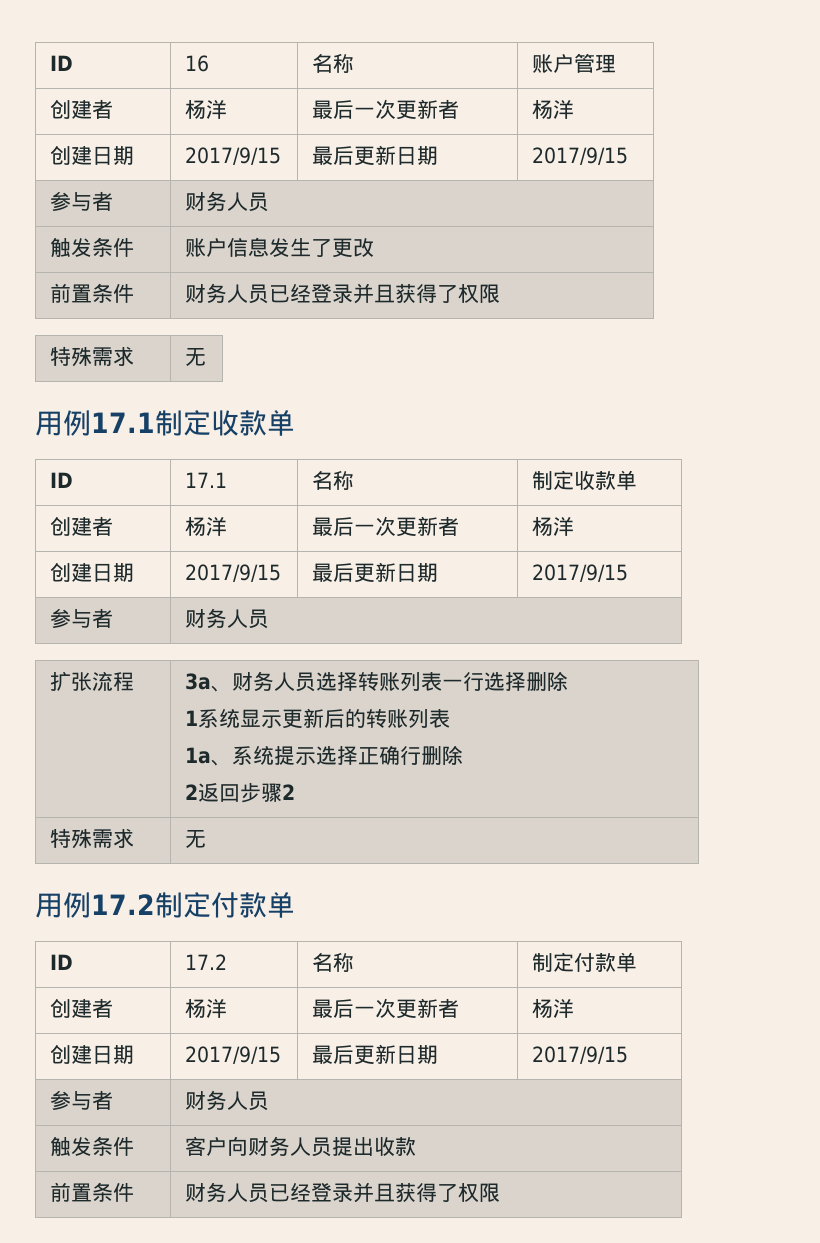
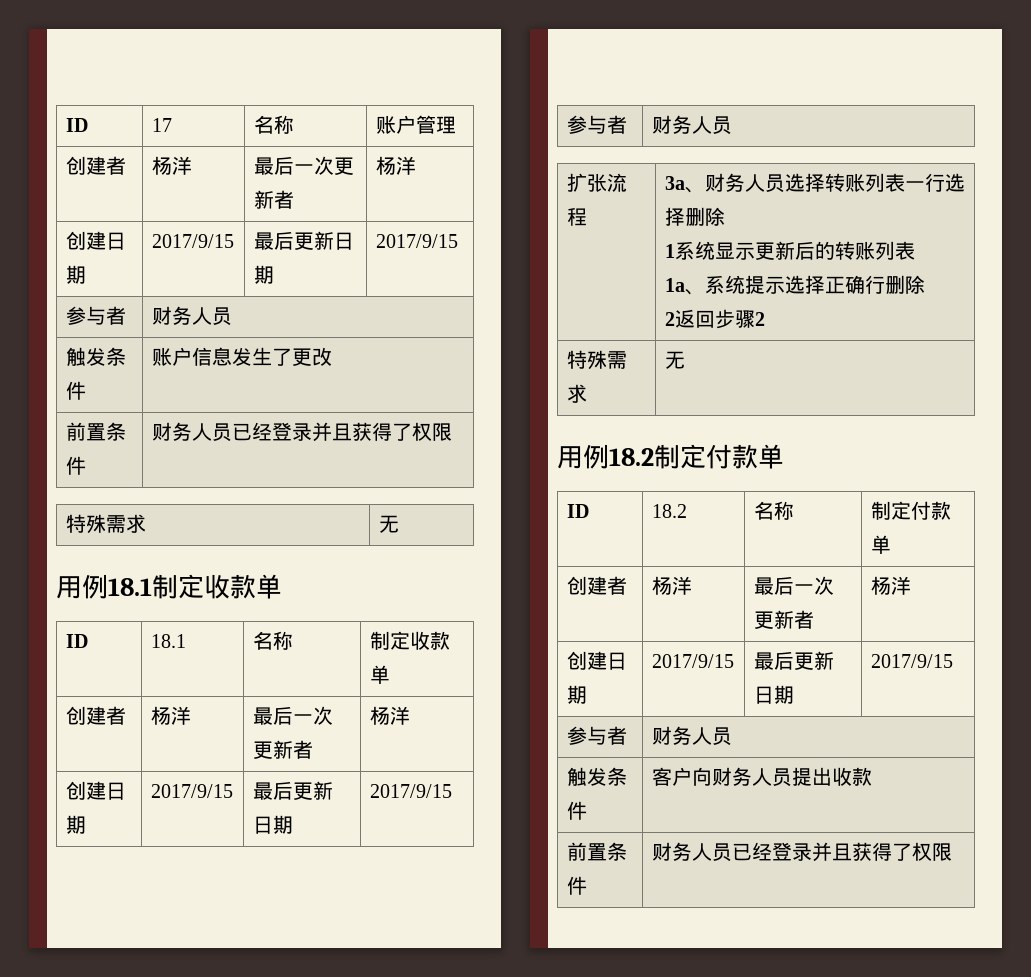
- ID | 16 | 名称 | 账户管理
+ ID | 17 | 名称 | 账户管理
- 用例17.1制定收款单
+ 用例18.1制定收款单
- ID | 17.1 | 名称 | 制定收款单
+ ID | 18.1 | 名称 | 制定收款单
- 用例17.2制定付款单
+ 用例18.2制定付款单
- ID | 17.2 | 名称 | 制定付款单
+ ID | 18.2 | 名称 | 制定付款单

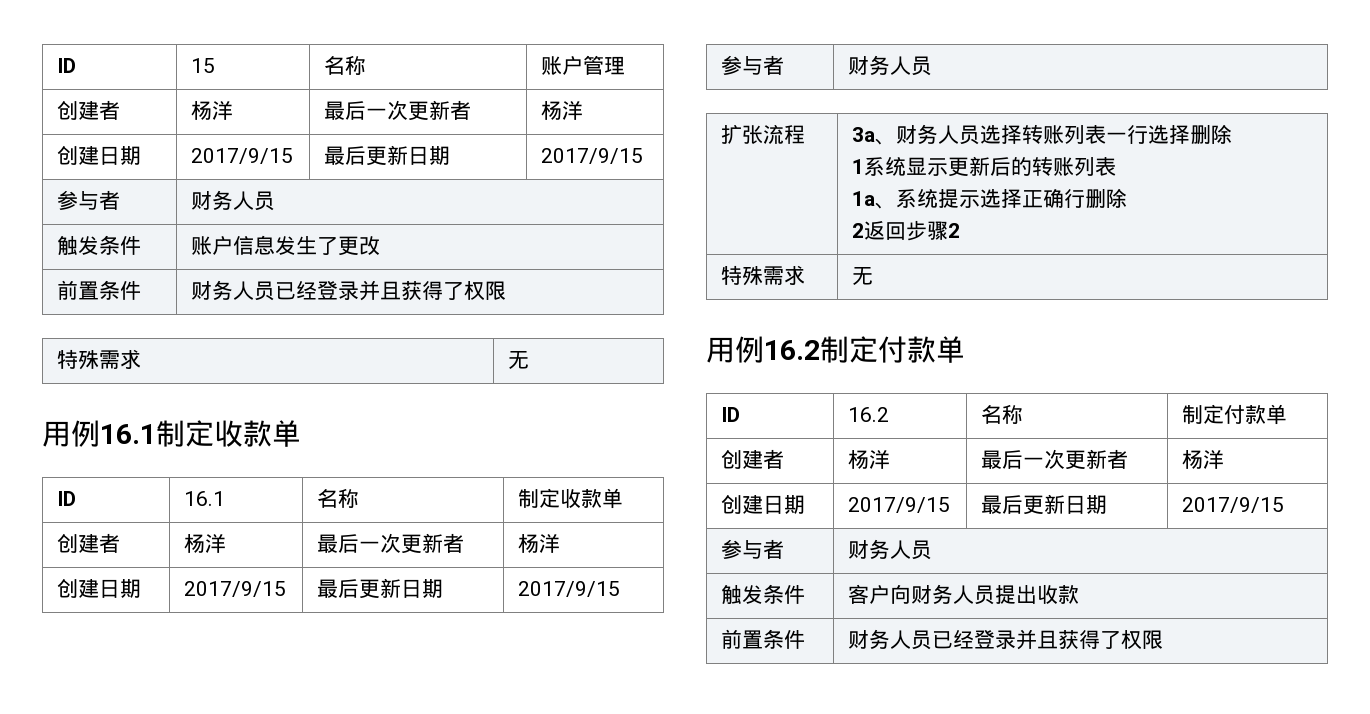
- ID | 17 | 名称 | 账户管理
+ ID | 15 | 名称 | 账户管理
- 用例18.1制定收款单
+ 用例16.1制定收款单
- ID | 18.1 | 名称 | 制定收款单
+ ID | 16.1 | 名称 | 制定收款单
- 用例18.2制定付款单
+ 用例16.2制定付款单
- ID | 18.2 | 名称 | 制定付款单
+ ID | 16.2 | 名称 | 制定付款单

